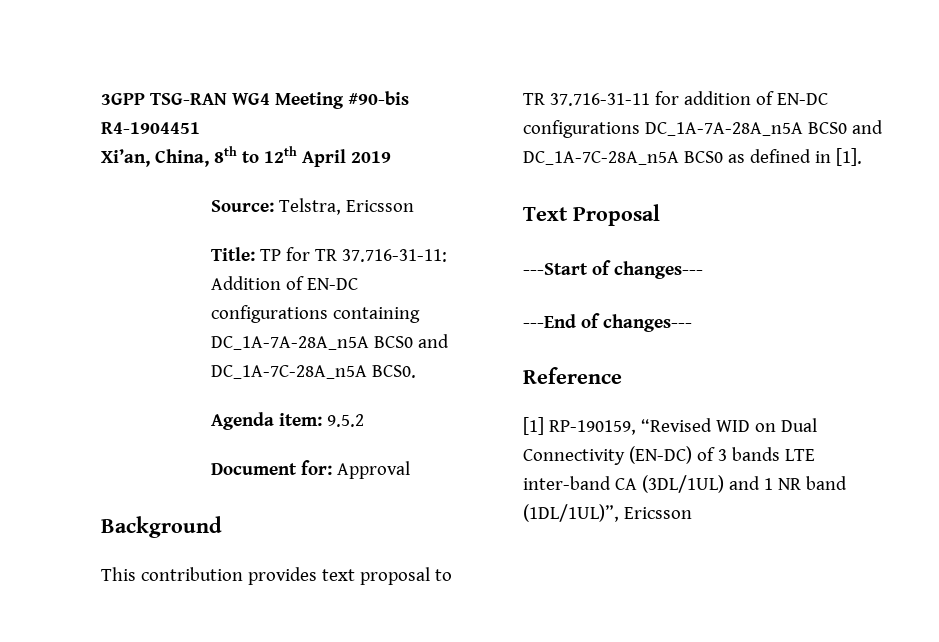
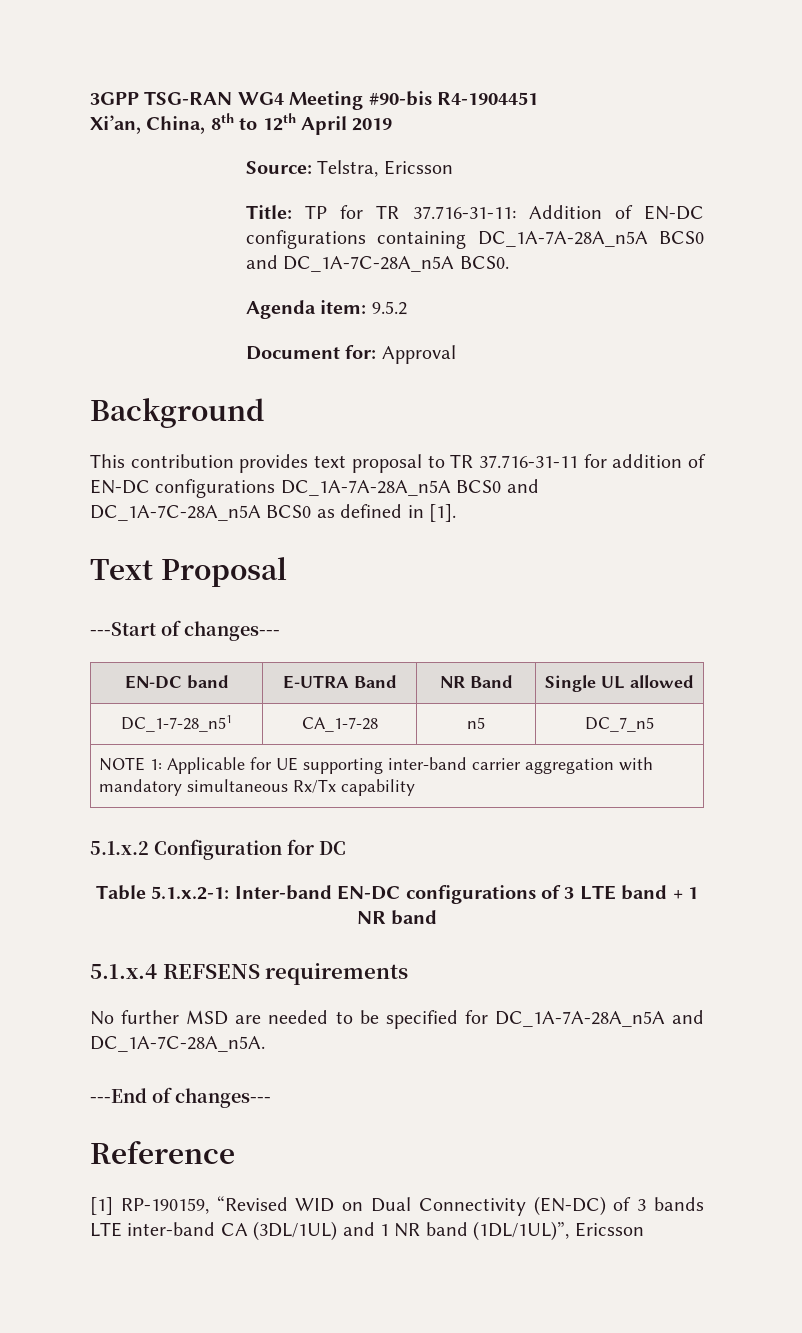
+ EN-DC band | E-UTRA Band | NR Band | Single UL allowed
+ DC_1-7-28_n51 | CA_1-7-28 | n5 | DC_7_n5
+ NOTE 1: Applicable for UE supporting inter-band carrier aggregation with mandatory simultaneous Rx/Tx capability
+ 5.1.x.2 Configuration for DC
+ Table 5.1.x.2-1: Inter-band EN-DC configurations of 3 LTE band + 1 NR band
+ 5.1.x.4 REFSENS requirements
+ No further MSD are needed to be specified for DC_1A-7A-28A_n5A and DC_1A-7C-28A_n5A.

